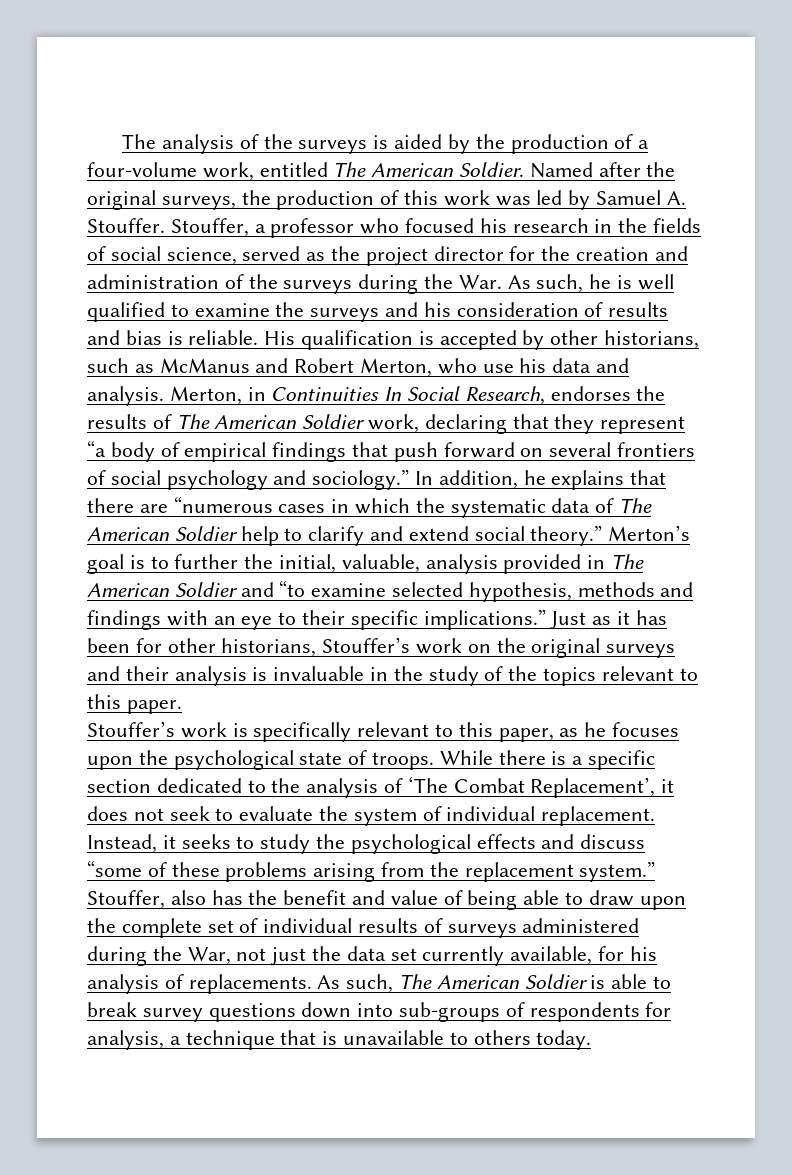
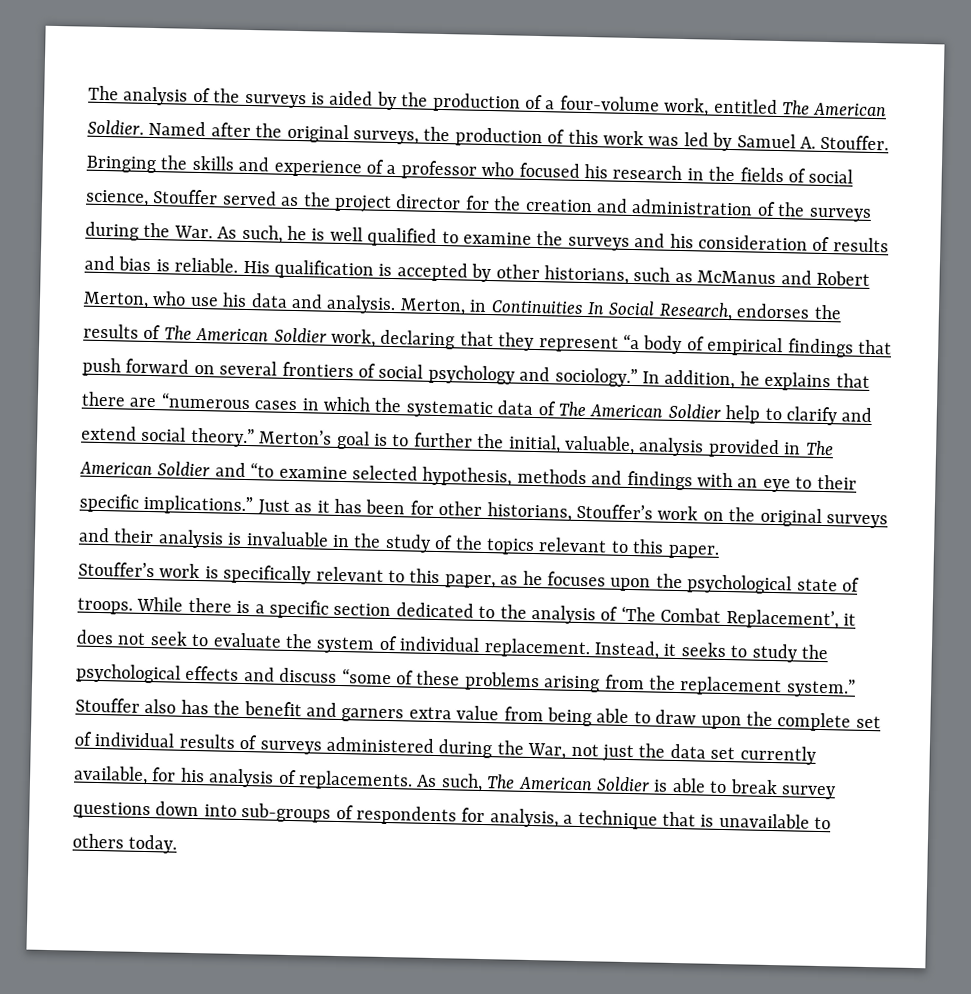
- Stouffer, a professor who focused his research in the fields of social science, served as the project director for the creation and administration of the surveys during the War. As such, he is well qualified to examine the surveys and his consideration of results and bias is reliable.
+ Bringing the skills and experience of a professor who focused his research in the fields of social science, Stouffer served as the project director for the creation and administration of the surveys during the War. As such, he is well qualified to examine the surveys and his consideration of results and bias is reliable.
- Stouffer, also has the benefit and value of being able to draw upon the complete set of individual results of surveys administered during the War, not just the data set currently available, for his analysis of replacements.
+ Stouffer also has the benefit and garners extra value from being able to draw upon the complete set of individual results of surveys administered during the War, not just the data set currently available, for his analysis of replacements.

